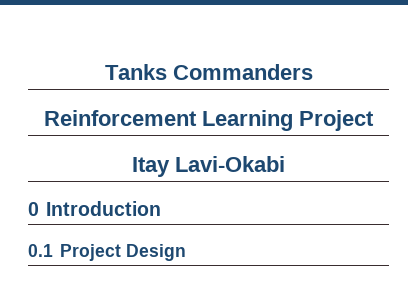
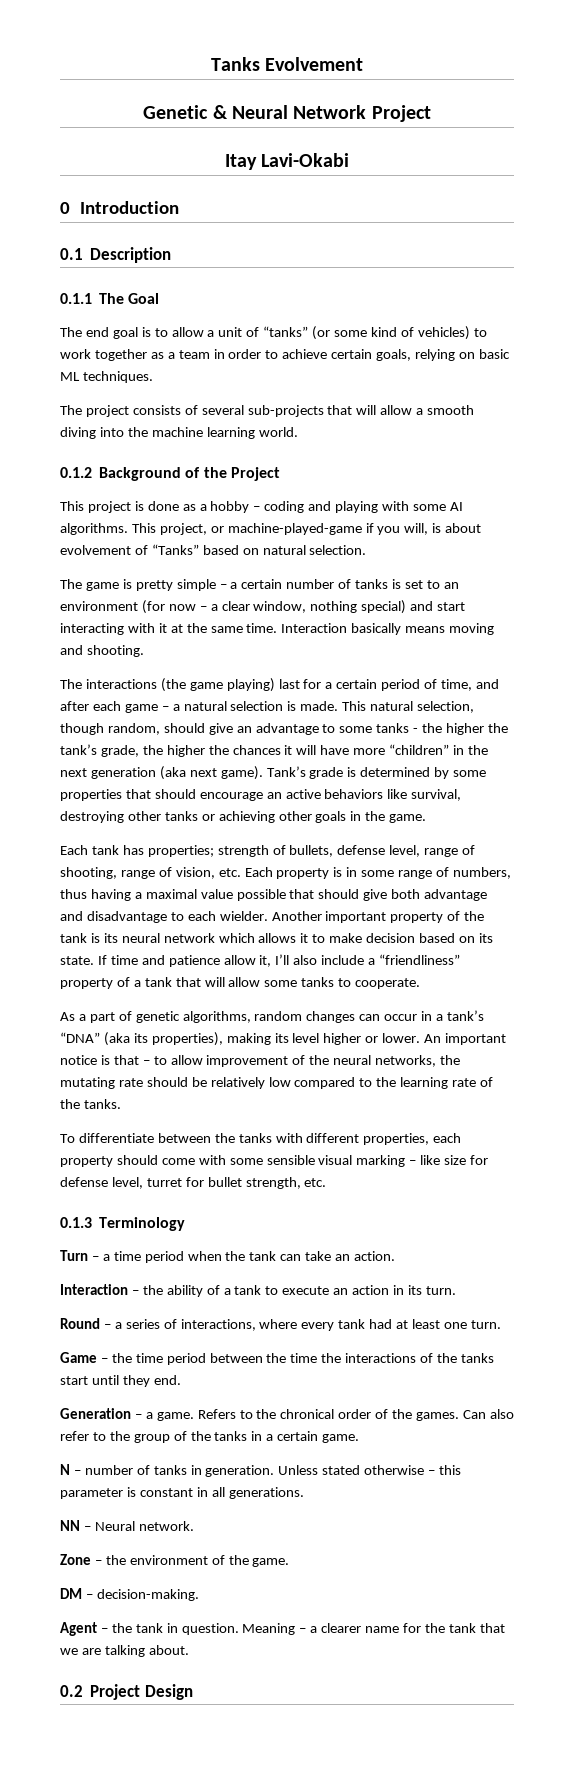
- Tanks Commanders
- Reinforcement Learning Project
+ Tanks Evolvement
+ Genetic & Neural Network Project
- 0.1 Project Design
+ 0.1 Description
+ 0.1.1 The Goal
+ The end goal is to allow a unit of “tanks” (or some kind of vehicles) to work together as a team in order to achieve certain goals, relying on basic ML techniques.
+ The project consists of several sub-projects that will allow a smooth diving into the machine learning world.
+ 0.1.2 Background of the Project
+ This project is done as a hobby – coding and playing with some AI algorithms. This project, or machine-played-game if you will, is about evolvement of “Tanks” based on natural selection.
+ The game is pretty simple – a certain number of tanks is set to an environment (for now – a clear window, nothing special) and start interacting with it at the same time. Interaction basically means moving and shooting.
+ The interactions (the game playing) last for a certain period of time, and after each game – a natural selection is made. This natural selection, though random, should give an advantage to some tanks - the higher the tank’s grade, the higher the chances it will have more “children” in the next generation (aka next game). Tank’s grade is determined by some properties that should encourage an active behaviors like survival, destroying other tanks or achieving other goals in the game.
+ Each tank has properties; strength of bullets, defense level, range of shooting, range of vision, etc. Each property is in some range of numbers, thus having a maximal value possible that should give both advantage and disadvantage to each wielder. Another important property of the tank is its neural network which allows it to make decision based on its state. If time and patience allow it, I’ll also include a “friendliness” property of a tank that will allow some tanks to cooperate.
+ As a part of genetic algorithms, random changes can occur in a tank’s “DNA” (aka its properties), making its level higher or lower. An important notice is that – to allow improvement of the neural networks, the mutating rate should be relatively low compared to the learning rate of the tanks.
+ To differentiate between the tanks with different properties, each property should come with some sensible visual marking – like size for defense level, turret for bullet strength, etc.
+ 0.1.3 Terminology
+ Turn – a time period when the tank can take an action.
+ Interaction – the ability of a tank to execute an action in its turn.
+ Round – a series of interactions, where every tank had at least one turn.
+ Game – the time period between the time the interactions of the tanks start until they end.
+ Generation – a game. Refers to the chronical order of the games. Can also refer to the group of the tanks in a certain game.
+ N – number of tanks in generation. Unless stated otherwise – this parameter is constant in all generations.
+ NN – Neural network.
+ Zone – the environment of the game.
+ DM – decision-making.
+ Agent – the tank in question. Meaning – a clearer name for the tank that we are talking about.
+ 0.2 Project Design

